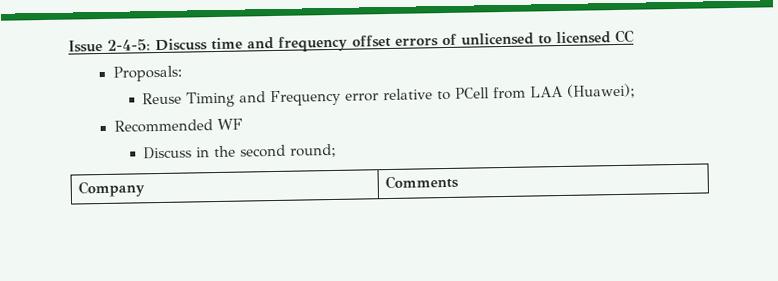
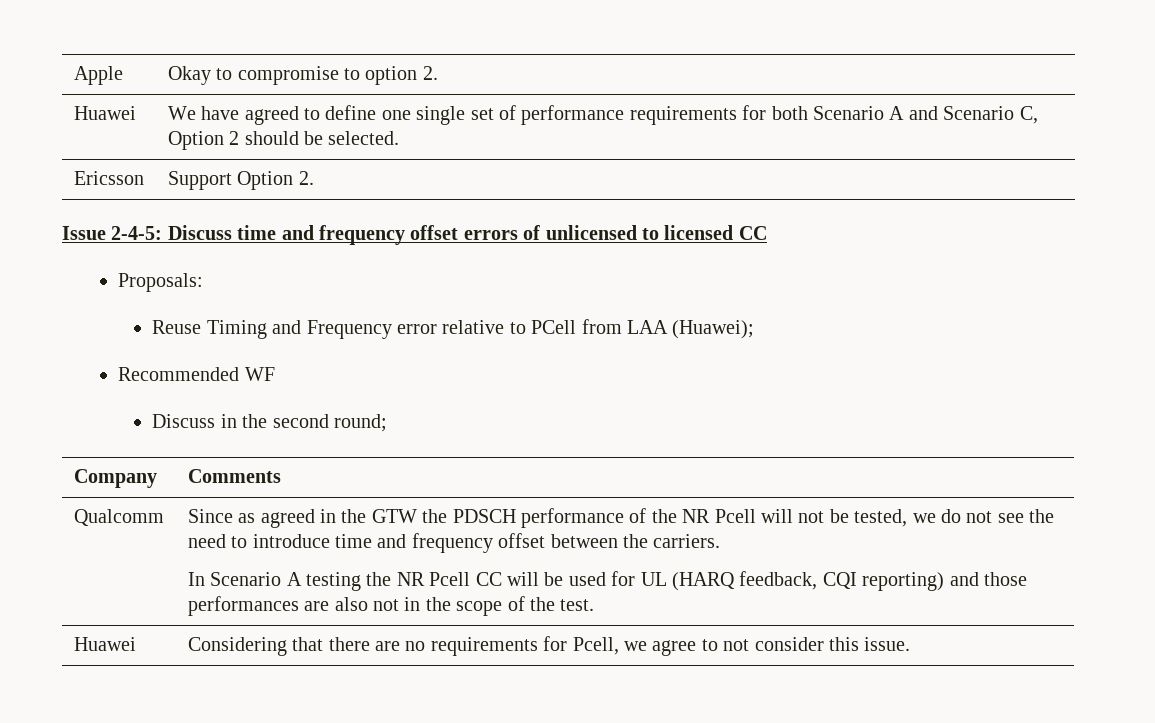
+ Apple | Okay to compromise to option 2.
+ Huawei | We have agreed to define one single set of performance requirements for both Scenario A and Scenario C, Option 2 should be selected.
+ Ericsson | Support Option 2.
+ Qualcomm | Since as agreed in the GTW the PDSCH performance of the NR Pcell will not be tested, we do not see the need to introduce time and frequency offset between the carriers.
+ In Scenario A testing the NR Pcell CC will be used for UL (HARQ feedback, CQI reporting) and those performances are also not in the scope of the test.
+ Huawei | Considering that there are no requirements for Pcell, we agree to not consider this issue.

